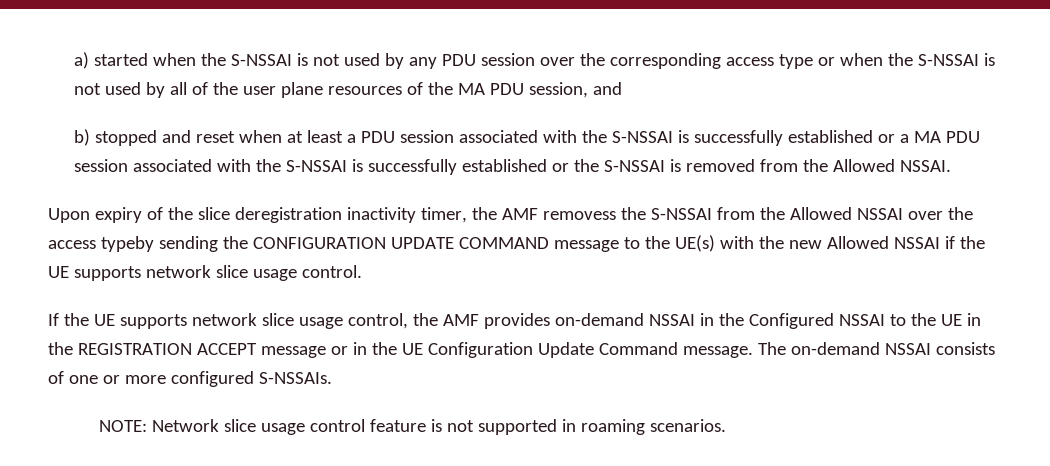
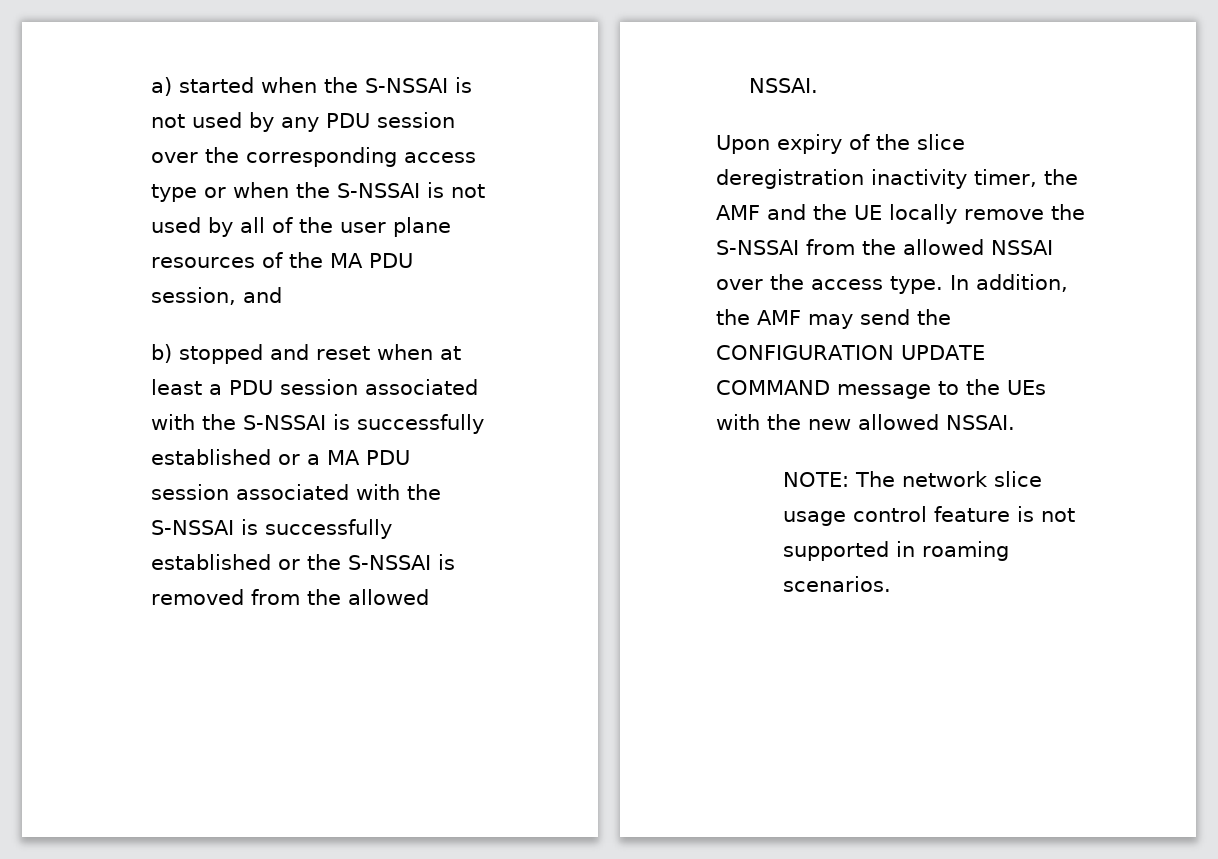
- b) stopped and reset when at least a PDU session associated with the S-NSSAI is successfully established or a MA PDU session associated with the S-NSSAI is successfully established or the S-NSSAI is removed from the Allowed NSSAI.
+ b) stopped and reset when at least a PDU session associated with the S-NSSAI is successfully established or a MA PDU session associated with the S-NSSAI is successfully established or the S-NSSAI is removed from the allowed NSSAI.
- Upon expiry of the slice deregistration inactivity timer, the AMF removess the S-NSSAI from the Allowed NSSAI over the access typeby sending the CONFIGURATION UPDATE COMMAND message to the UE(s) with the new Allowed NSSAI if the UE supports network slice usage control.
- If the UE supports network slice usage control, the AMF provides on-demand NSSAI in the Configured NSSAI to the UE in the REGISTRATION ACCEPT message or in the UE Configuration Update Command message. The on-demand NSSAI consists of one or more configured S-NSSAIs.
+ Upon expiry of the slice deregistration inactivity timer, the AMF and the UE locally remove the S-NSSAI from the allowed NSSAI over the access type. In addition, the AMF may send the CONFIGURATION UPDATE COMMAND message to the UEs with the new allowed NSSAI.
- NOTE: Network slice usage control feature is not supported in roaming scenarios.
+ NOTE: The network slice usage control feature is not supported in roaming scenarios.

